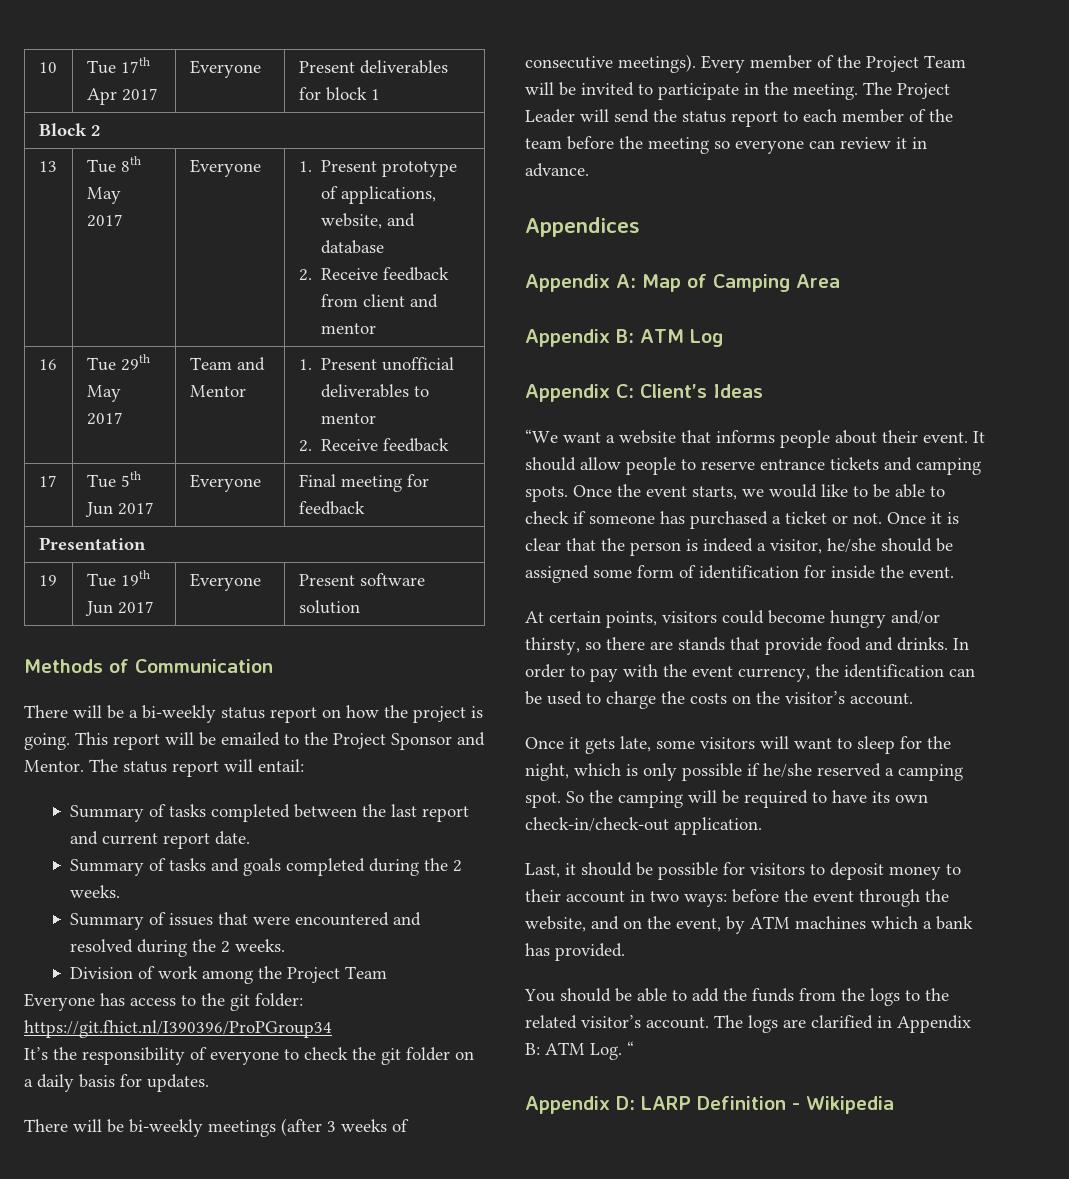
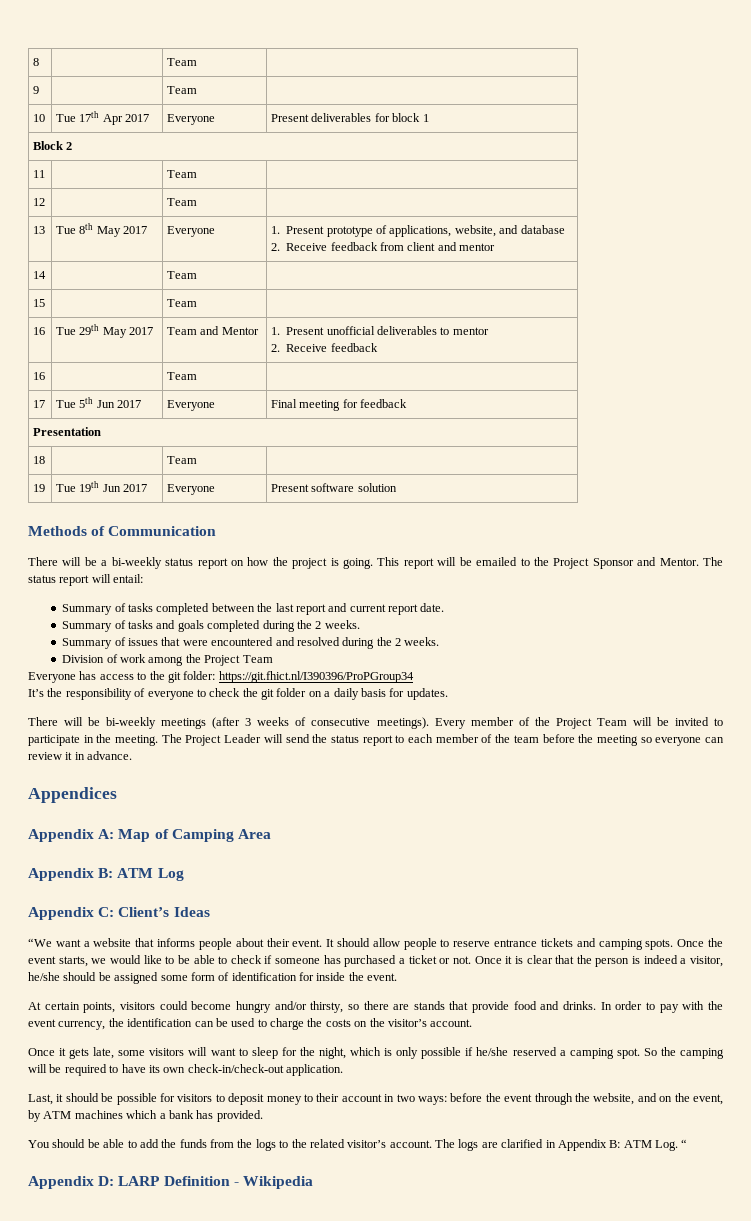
+ 8 | | Team |
+ 9 | | Team |
+ 11 | | Team |
+ 12 | | Team |
+ 14 | | Team |
+ 15 | | Team |
+ 16 | | Team |
+ 18 | | Team |

